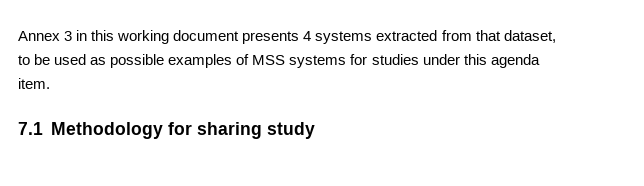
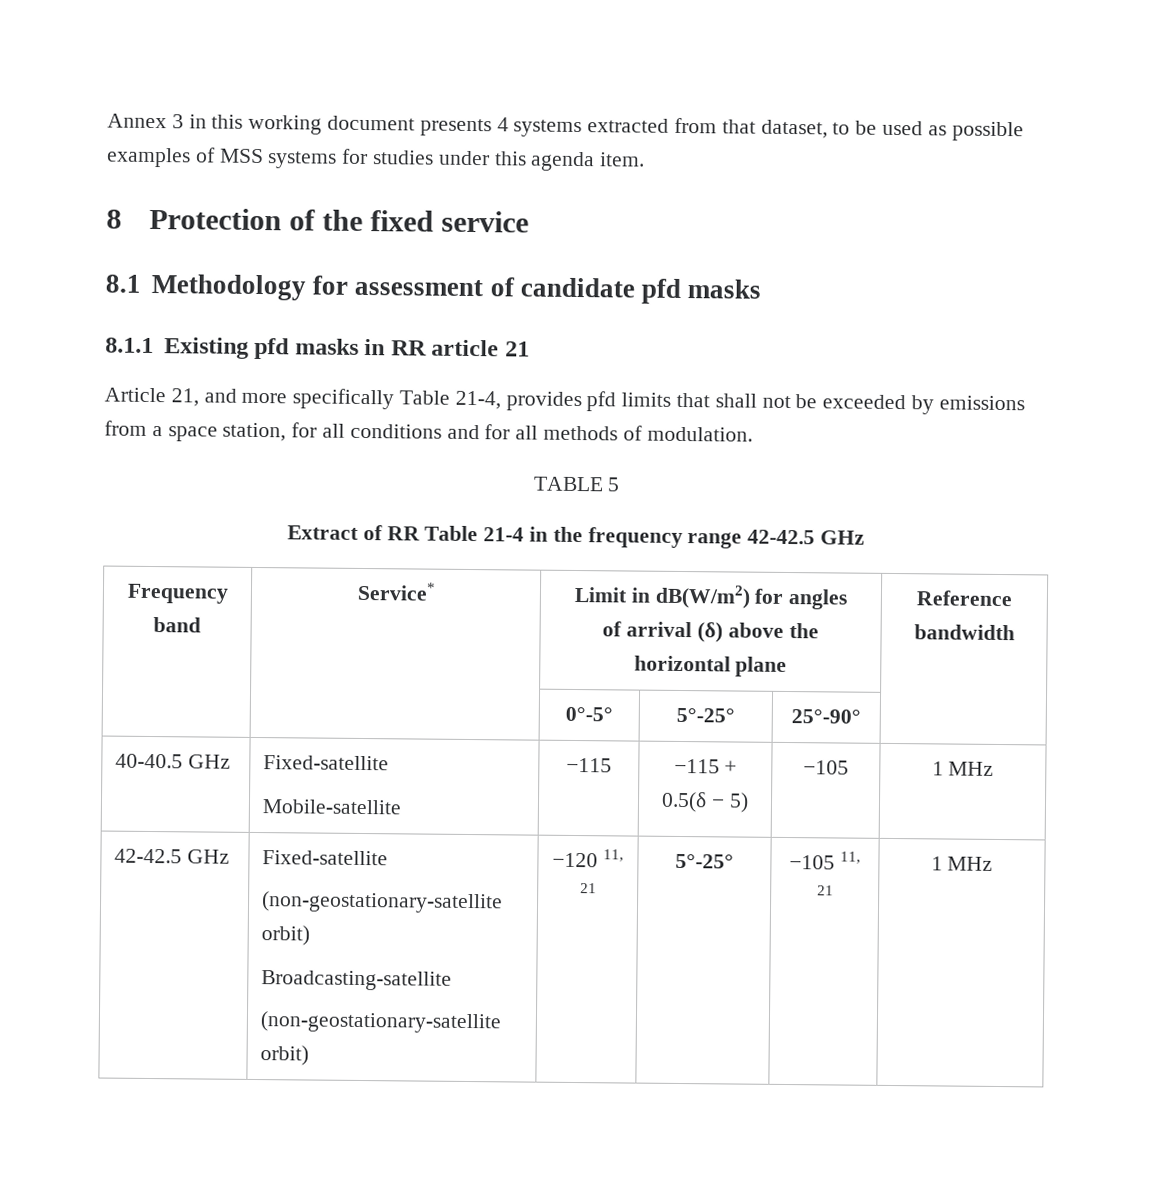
- 7.1 Methodology for sharing study
+ 8 Protection of the fixed service
+ 8.1 Methodology for assessment of candidate pfd masks
+ 8.1.1 Existing pfd masks in RR article 21
+ Article 21, and more specifically Table 21-4, provides pfd limits that shall not be exceeded by emissions from a space station, for all conditions and for all methods of modulation.
+ TABLE 5
+ Extract of RR Table 21-4 in the frequency range 42-42.5 GHz
+ Frequency band | Service* | Limit in dB(W/m2) for angles
+ of arrival (δ) above the horizontal plane | Reference bandwidth
+ | | 0°-5° | 5°-25° | 25°-90° |
+ 40-40.5 GHz | Fixed-satellite
+ Mobile-satellite | −115 | −115 + 0.5(δ − 5) | −105 | 1 MHz
+ 42-42.5 GHz | Fixed-satellite
+ (non-geostationary-satellite orbit)
+ Broadcasting-satellite
+ (non-geostationary-satellite orbit) | −120 11, 21 | 5°-25° | −105 11, 21 | 1 MHz

